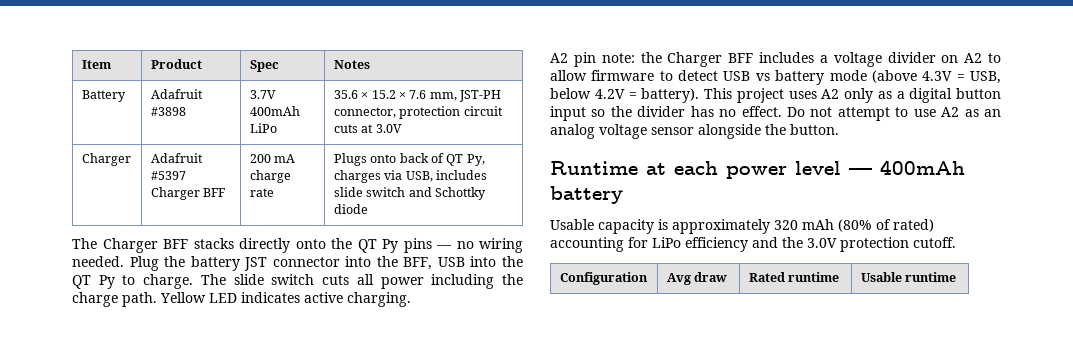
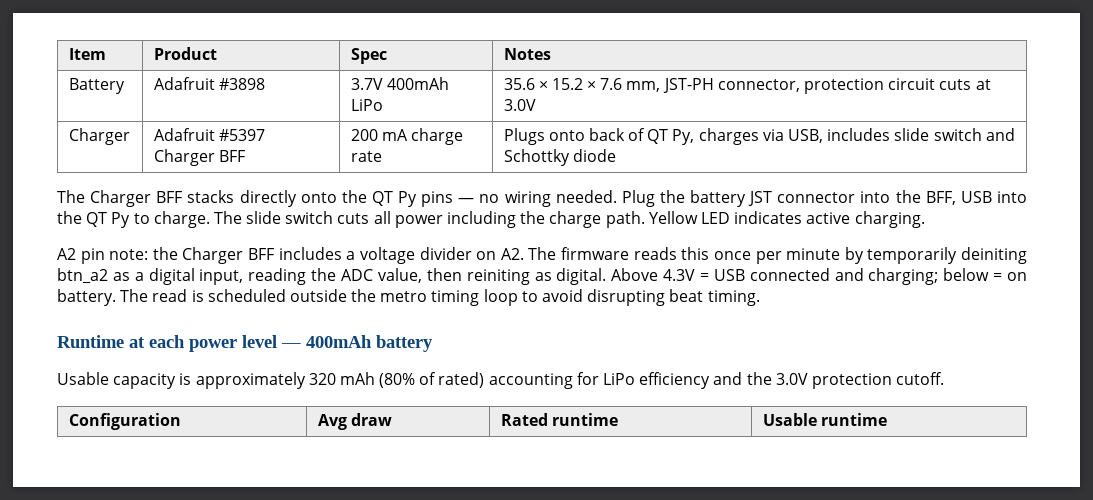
- A2 pin note: the Charger BFF includes a voltage divider on A2 to allow firmware to detect USB vs battery mode (above 4.3V = USB, below 4.2V = battery). This project uses A2 only as a digital button input so the divider has no effect. Do not attempt to use A2 as an analog voltage sensor alongside the button.
+ A2 pin note: the Charger BFF includes a voltage divider on A2. The firmware reads this once per minute by temporarily deiniting btn_a2 as a digital input, reading the ADC value, then reiniting as digital. Above 4.3V = USB connected and charging; below = on battery. The read is scheduled outside the metro timing loop to avoid disrupting beat timing.

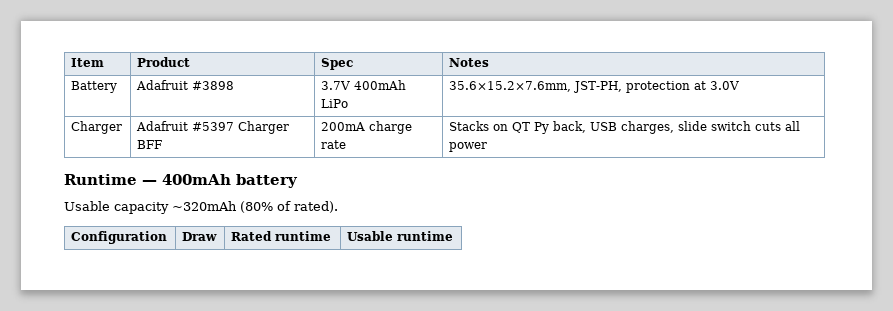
- Battery | Adafruit #3898 | 3.7V 400mAh LiPo | 35.6 × 15.2 × 7.6 mm, JST-PH connector, protection circuit cuts at 3.0V
+ Battery | Adafruit #3898 | 3.7V 400mAh LiPo | 35.6×15.2×7.6mm, JST-PH, protection at 3.0V
- Charger | Adafruit #5397 Charger BFF | 200 mA charge rate | Plugs onto back of QT Py, charges via USB, includes slide switch and Schottky diode
- The Charger BFF stacks directly onto the QT Py pins — no wiring needed. Plug the battery JST connector into the BFF, USB into the QT Py to charge. The slide switch cuts all power including the charge path. Yellow LED indicates active charging.
- A2 pin note: the Charger BFF includes a voltage divider on A2. The firmware reads this once per minute by temporarily deiniting btn_a2 as a digital input, reading the ADC value, then reiniting as digital. Above 4.3V = USB connected and charging; below = on battery. The read is scheduled outside the metro timing loop to avoid disrupting beat timing.
- Runtime at each power level — 400mAh battery
+ Charger | Adafruit #5397 Charger BFF | 200mA charge rate | Stacks on QT Py back, USB charges, slide switch cuts all power
+ Runtime — 400mAh battery
- Usable capacity is approximately 320 mAh (80% of rated) accounting for LiPo efficiency and the 3.0V protection cutoff.
+ Usable capacity ~320mAh (80% of rated).
- Configuration | Avg draw | Rated runtime | Usable runtime
+ Configuration | Draw | Rated runtime | Usable runtime

